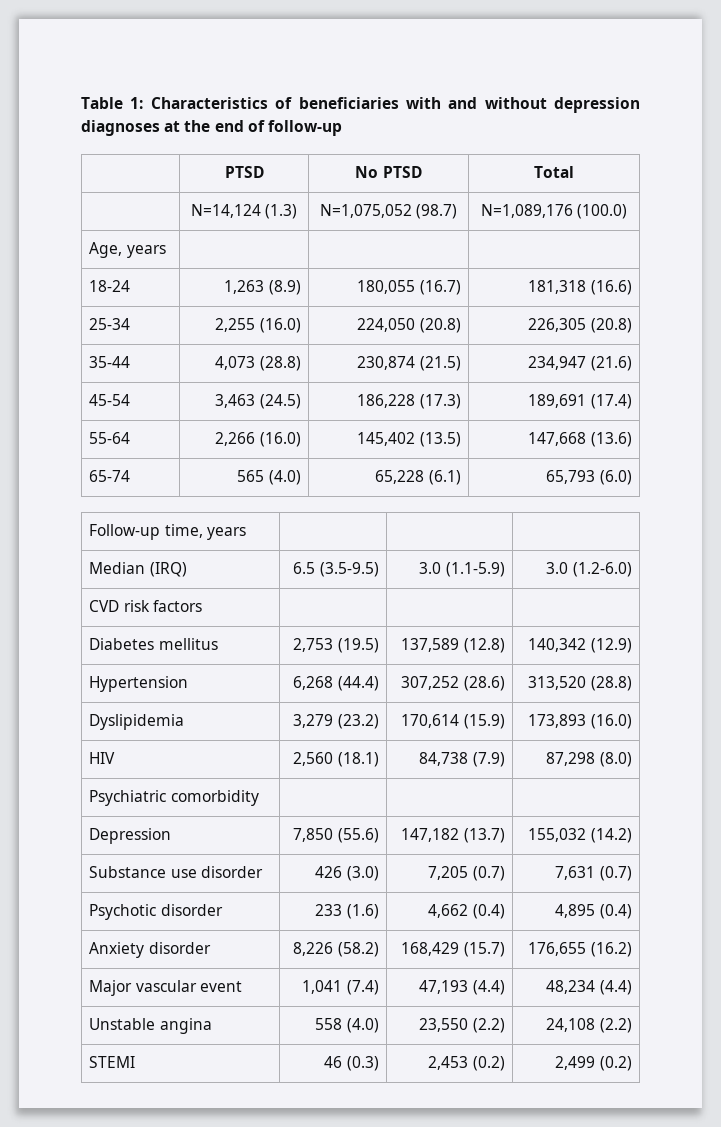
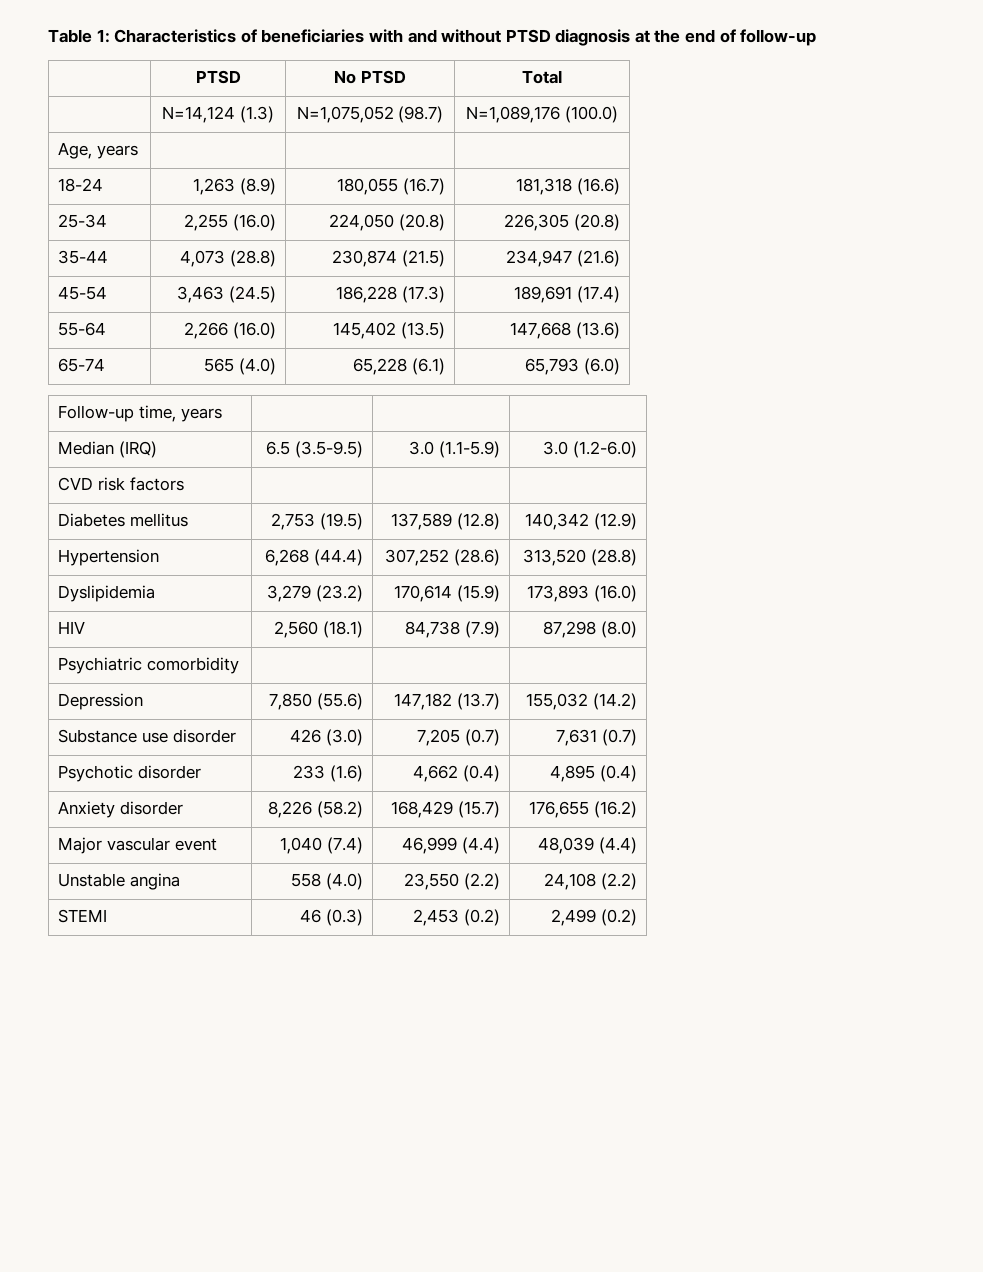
- Table 1: Characteristics of beneficiaries with and without depression diagnoses at the end of follow-up
+ Table 1: Characteristics of beneficiaries with and without PTSD diagnosis at the end of follow-up
- Major vascular event | 1,041 (7.4) | 47,193 (4.4) | 48,234 (4.4)
+ Major vascular event | 1,040 (7.4) | 46,999 (4.4) | 48,039 (4.4)

